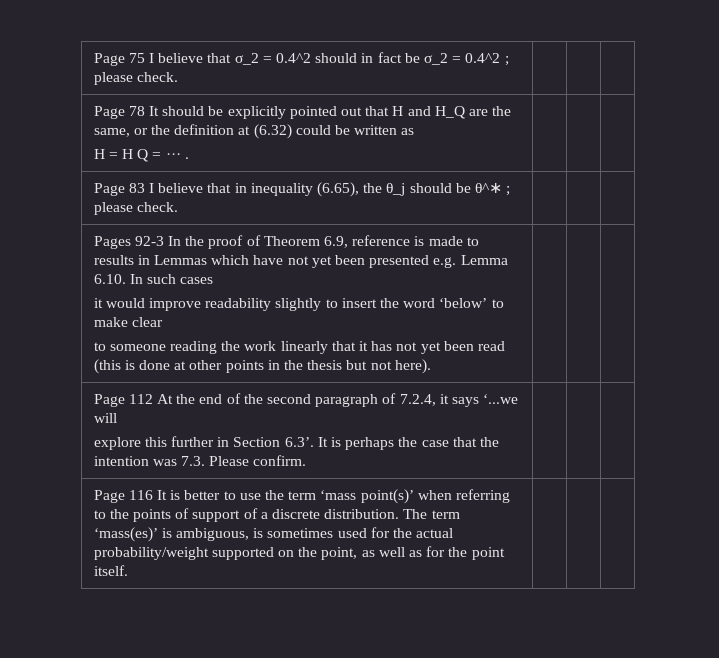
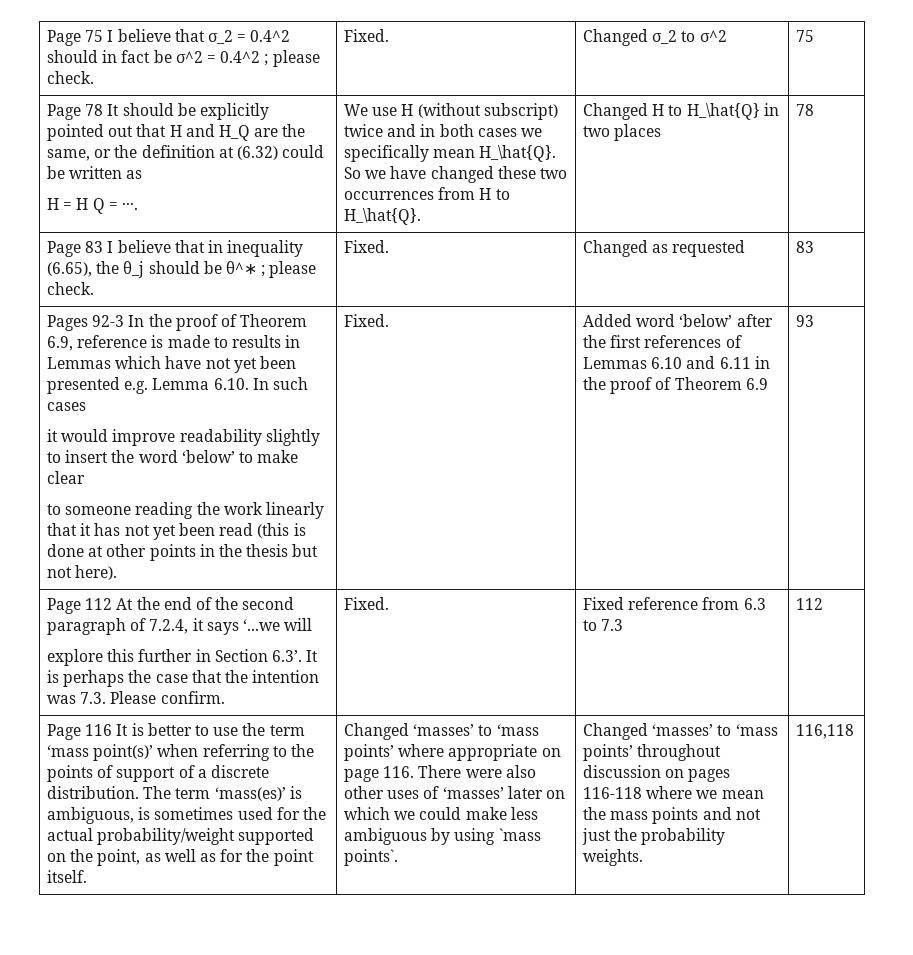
- Page 75 I believe that σ_2 = 0.4^2 should in fact be σ_2 = 0.4^2 ; please check. | | |
+ Page 75 I believe that σ_2 = 0.4^2 should in fact be σ^2 = 0.4^2 ; please check. | Fixed. | Changed σ_2 to σ^2 | 75
- H = H Q = ··· .
+ H = H Q = ···. | We use H (without subscript) twice and in both cases we specifically mean H_\hat{Q}. So we have changed these two occurrences from H to H_\hat{Q}. | Changed H to H_\hat{Q} in two places | 78
- Page 83 I believe that in inequality (6.65), the θ_j should be θ^∗ ; please check. | | |
+ Page 83 I believe that in inequality (6.65), the θ_j should be θ^∗ ; please check. | Fixed. | Changed as requested | 83
+ Fixed. | Added word ‘below’ after the first references of Lemmas 6.10 and 6.11 in the proof of Theorem 6.9 | 93
+ Fixed. | Fixed reference from 6.3 to 7.3 | 112
+ Changed ‘masses’ to ‘mass points’ where appropriate on page 116. There were also other uses of ‘masses’ later on which we could make less ambiguous by using `mass points`. | Changed ‘masses’ to ‘mass points’ throughout discussion on pages 116-118 where we mean the mass points and not just the probability weights. | 116,118

